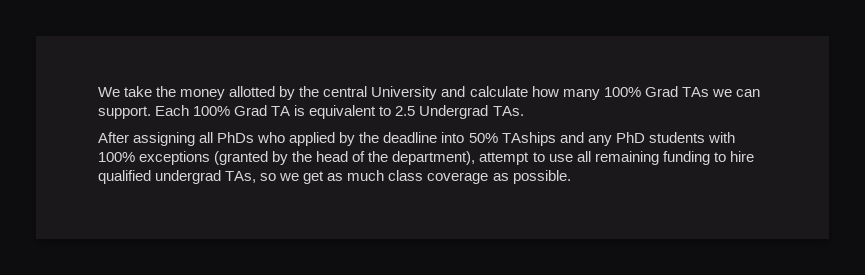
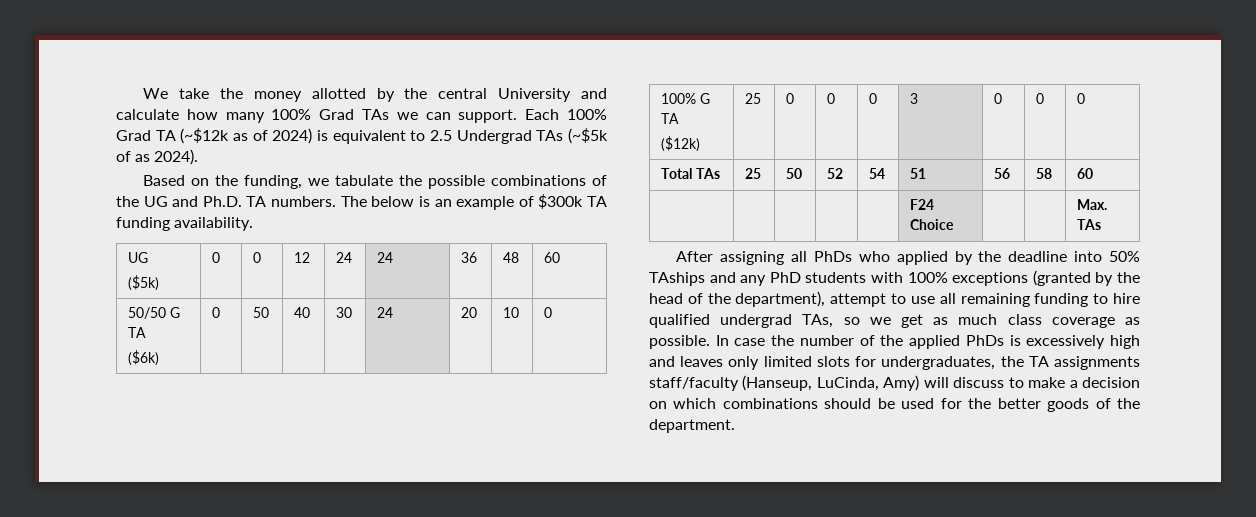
- Each 100% Grad TA is equivalent to 2.5 Undergrad TAs.
+ Each 100% Grad TA (~$12k as of 2024) is equivalent to 2.5 Undergrad TAs (~$5k of as 2024).
+ Based on the funding, we tabulate the possible combinations of the UG and Ph.D. TA numbers. The below is an example of $300k TA funding availability.
+ UG
+ ($5k) | 0 | 0 | 12 | 24 | 24 | 36 | 48 | 60
+ 50/50 G TA
+ ($6k) | 0 | 50 | 40 | 30 | 24 | 20 | 10 | 0
+ 100% G TA
+ ($12k) | 25 | 0 | 0 | 0 | 3 | 0 | 0 | 0
+ Total TAs | 25 | 50 | 52 | 54 | 51 | 56 | 58 | 60
+ | | | | | F24 Choice | | | Max. TAs
+ In case the number of the applied PhDs is excessively high and leaves only limited slots for undergraduates, the TA assignments staff/faculty (Hanseup, LuCinda, Amy) will discuss to make a decision on which combinations should be used for the better goods of the department.

